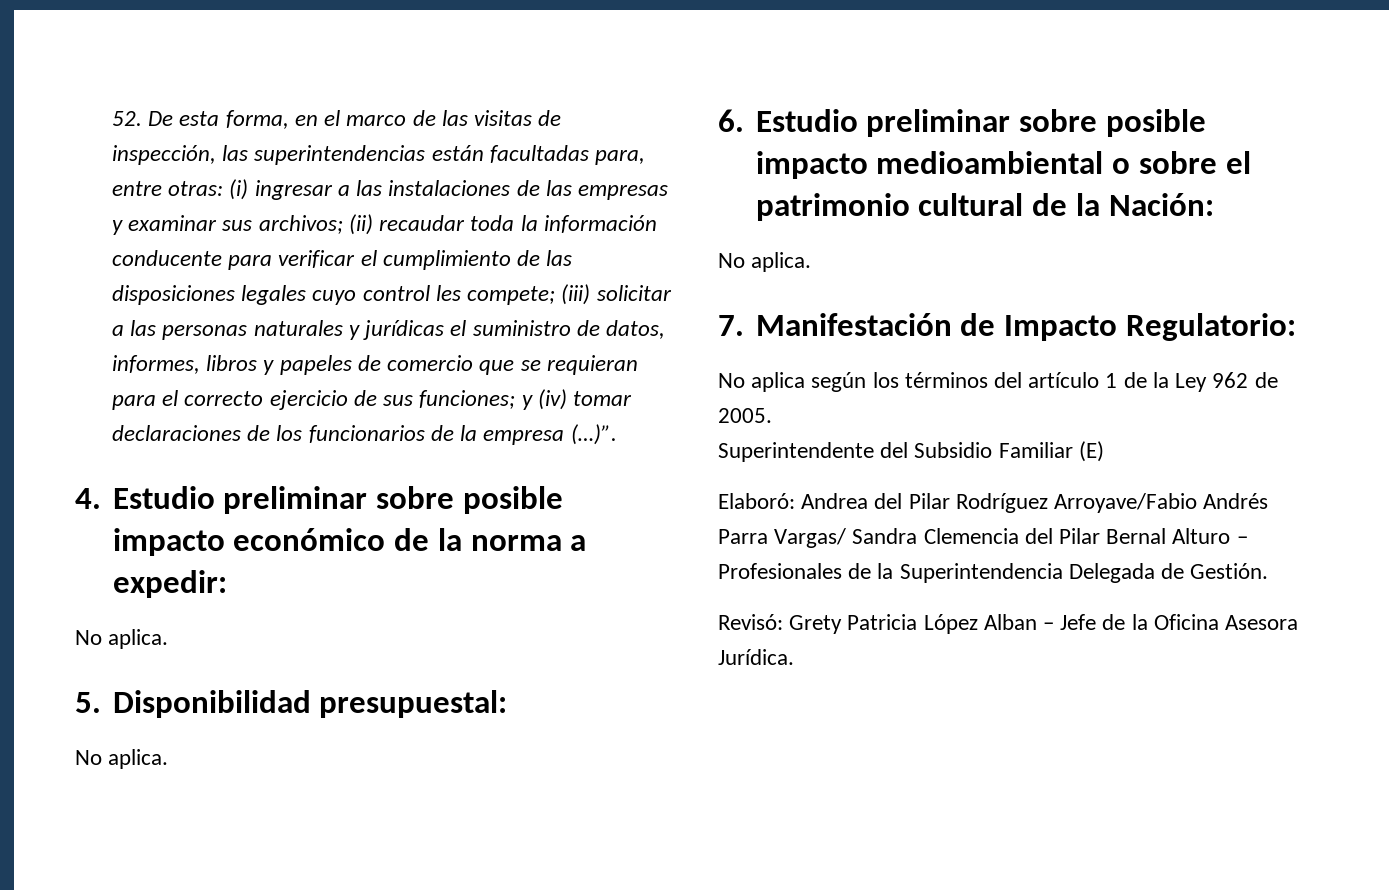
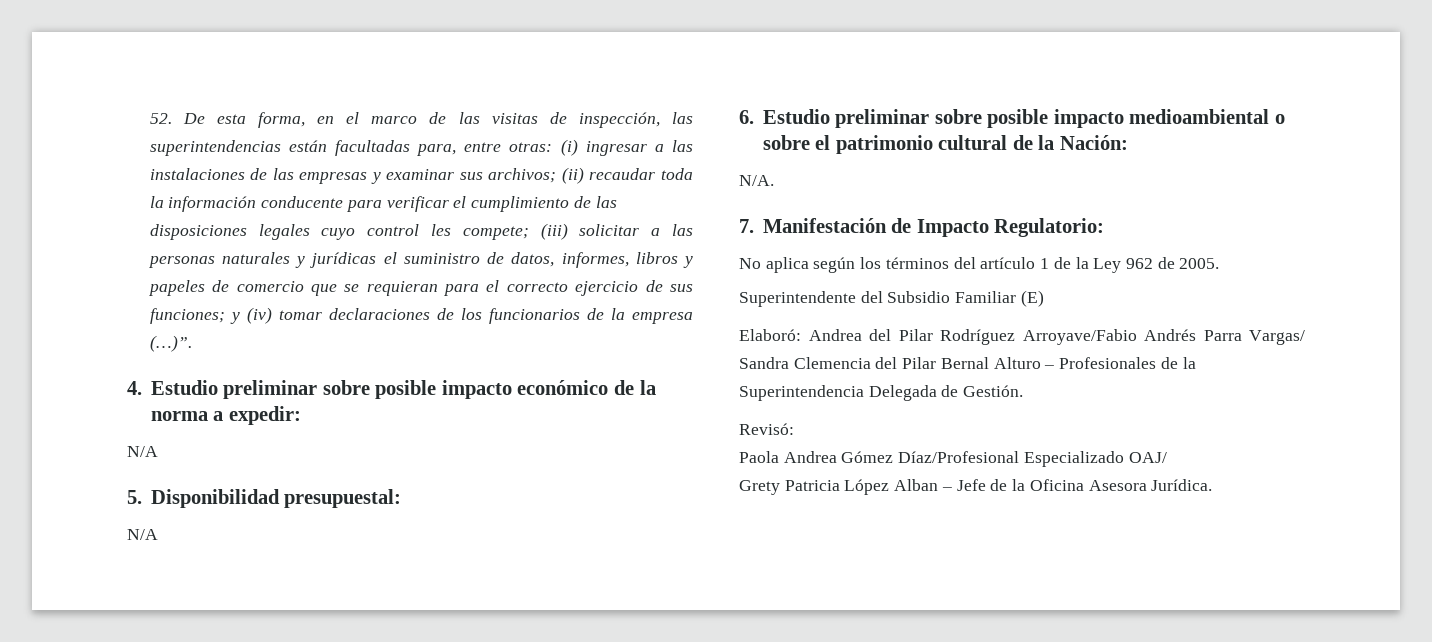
  4. Estudio preliminar sobre posible impacto económico de la norma a expedir:
- No aplica.
+ N/A
  5. Disponibilidad presupuestal:
- No aplica.
+ N/A
  6. Estudio preliminar sobre posible impacto medioambiental o sobre el patrimonio cultural de la Nación:
- No aplica.
+ N/A.
- Revisó: Grety Patricia López Alban – Jefe de la Oficina Asesora Jurídica.
+ Revisó:
+ Paola Andrea Gómez Díaz/Profesional Especializado OAJ/
+ Grety Patricia López Alban – Jefe de la Oficina Asesora Jurídica.

